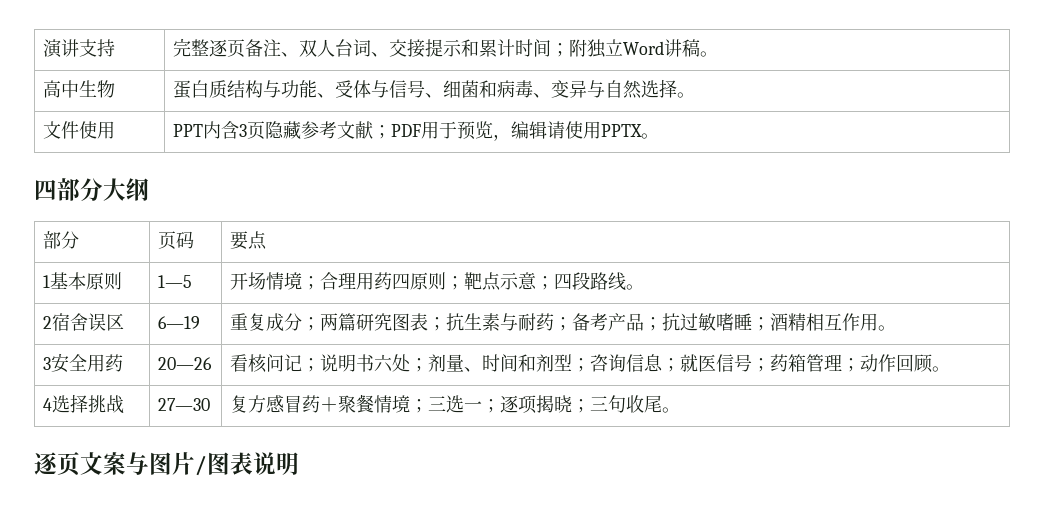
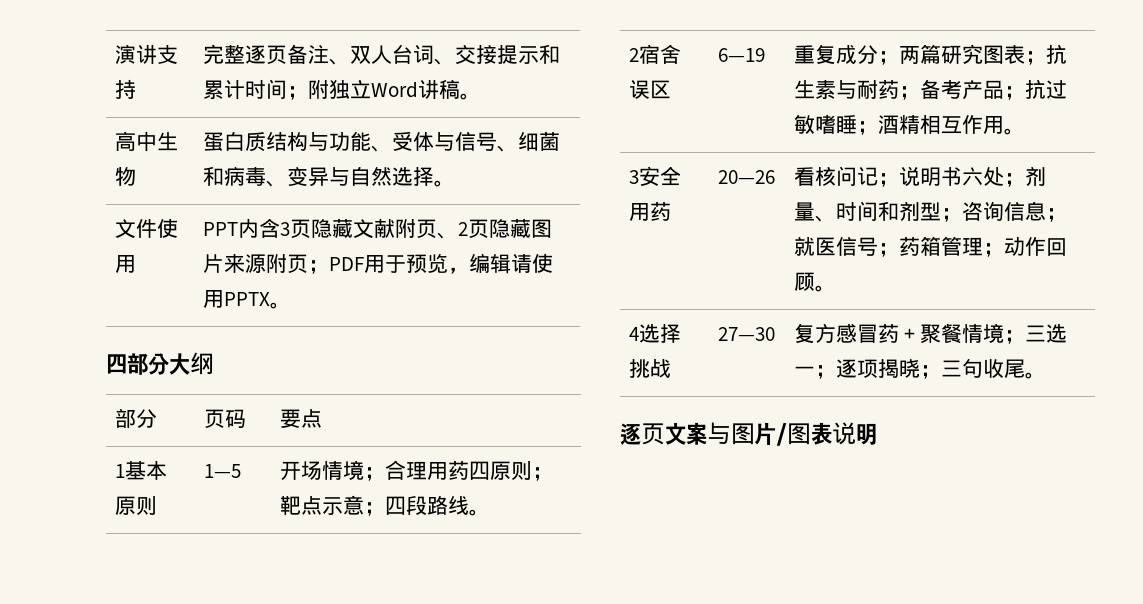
- 文件使用 | PPT内含3页隐藏参考文献；PDF用于预览，编辑请使用PPTX。
+ 文件使用 | PPT内含3页隐藏文献附页、2页隐藏图片来源附页；PDF用于预览，编辑请使用PPTX。

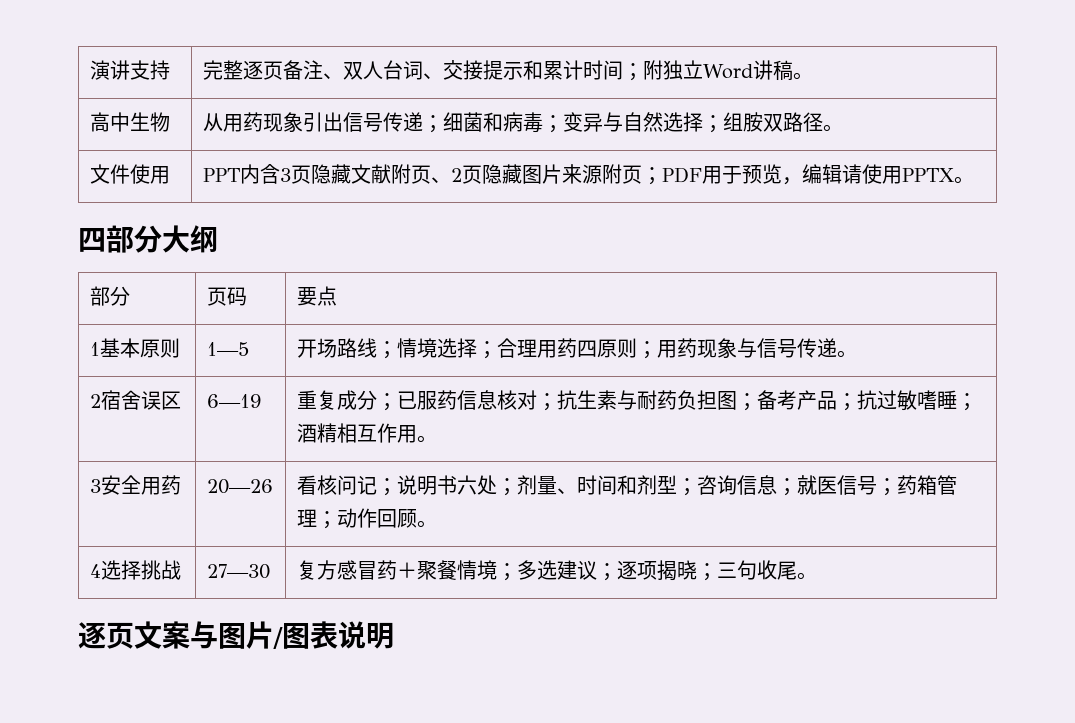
- 高中生物 | 蛋白质结构与功能、受体与信号、细菌和病毒、变异与自然选择。
+ 高中生物 | 从用药现象引出信号传递；细菌和病毒；变异与自然选择；组胺双路径。
- 1基本原则 | 1—5 | 开场情境；合理用药四原则；靶点示意；四段路线。
+ 1基本原则 | 1—5 | 开场路线；情境选择；合理用药四原则；用药现象与信号传递。
- 2宿舍误区 | 6—19 | 重复成分；两篇研究图表；抗生素与耐药；备考产品；抗过敏嗜睡；酒精相互作用。
+ 2宿舍误区 | 6—19 | 重复成分；已服药信息核对；抗生素与耐药负担图；备考产品；抗过敏嗜睡；酒精相互作用。
- 4选择挑战 | 27—30 | 复方感冒药＋聚餐情境；三选一；逐项揭晓；三句收尾。
+ 4选择挑战 | 27—30 | 复方感冒药＋聚餐情境；多选建议；逐项揭晓；三句收尾。

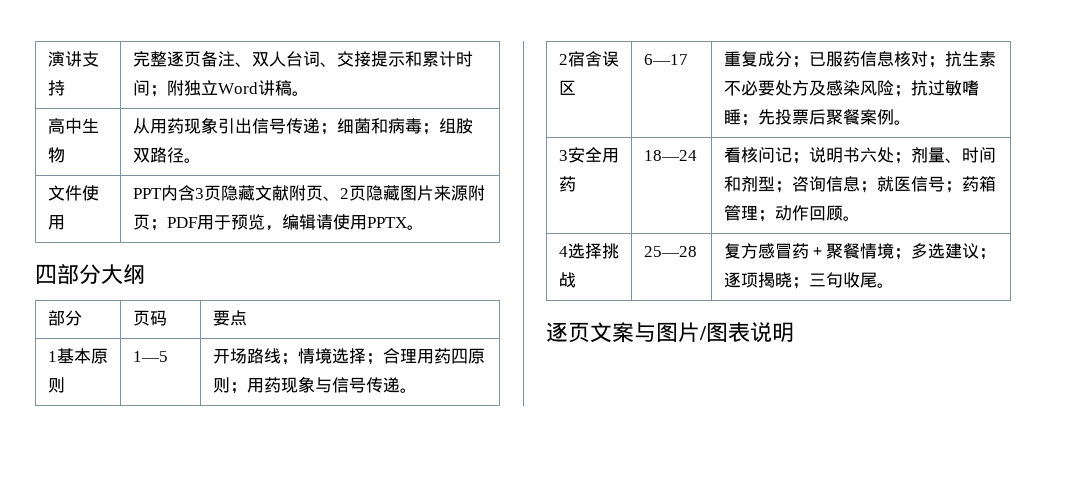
- 高中生物 | 从用药现象引出信号传递；细菌和病毒；变异与自然选择；组胺双路径。
+ 高中生物 | 从用药现象引出信号传递；细菌和病毒；组胺双路径。
- 2宿舍误区 | 6—19 | 重复成分；已服药信息核对；抗生素与耐药负担图；备考产品；抗过敏嗜睡；酒精相互作用。
+ 2宿舍误区 | 6—17 | 重复成分；已服药信息核对；抗生素不必要处方及感染风险；抗过敏嗜睡；先投票后聚餐案例。
- 3安全用药 | 20—26 | 看核问记；说明书六处；剂量、时间和剂型；咨询信息；就医信号；药箱管理；动作回顾。
+ 3安全用药 | 18—24 | 看核问记；说明书六处；剂量、时间和剂型；咨询信息；就医信号；药箱管理；动作回顾。
- 4选择挑战 | 27—30 | 复方感冒药＋聚餐情境；多选建议；逐项揭晓；三句收尾。
+ 4选择挑战 | 25—28 | 复方感冒药＋聚餐情境；多选建议；逐项揭晓；三句收尾。

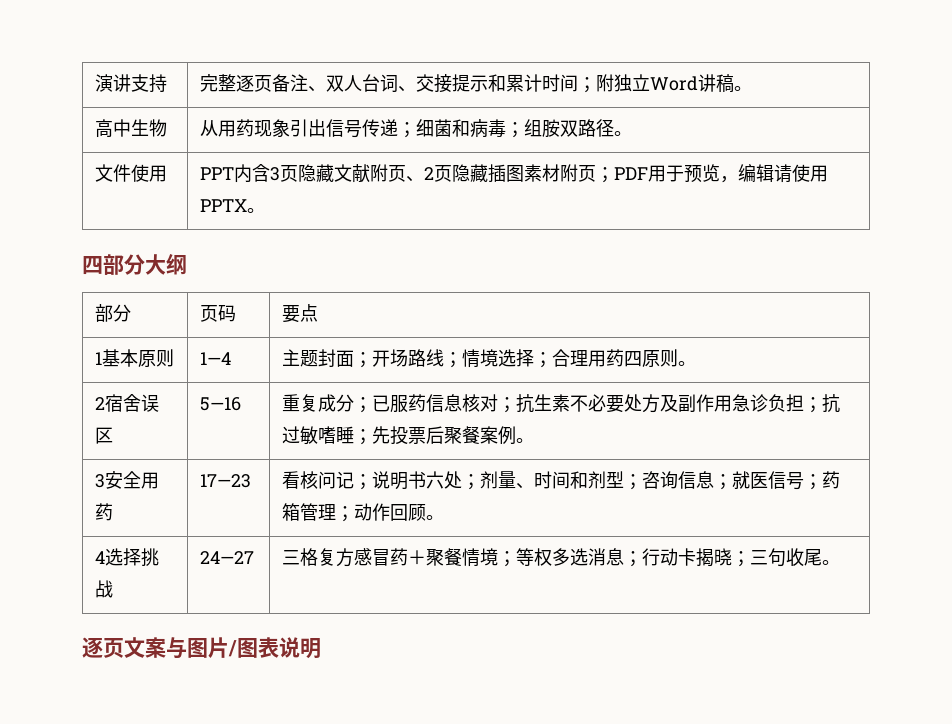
- 文件使用 | PPT内含3页隐藏文献附页、2页隐藏图片来源附页；PDF用于预览，编辑请使用PPTX。
+ 文件使用 | PPT内含3页隐藏文献附页、2页隐藏插图素材附页；PDF用于预览，编辑请使用PPTX。
- 1基本原则 | 1—5 | 开场路线；情境选择；合理用药四原则；用药现象与信号传递。
+ 1基本原则 | 1—4 | 主题封面；开场路线；情境选择；合理用药四原则。
- 2宿舍误区 | 6—17 | 重复成分；已服药信息核对；抗生素不必要处方及感染风险；抗过敏嗜睡；先投票后聚餐案例。
+ 2宿舍误区 | 5—16 | 重复成分；已服药信息核对；抗生素不必要处方及副作用急诊负担；抗过敏嗜睡；先投票后聚餐案例。
- 3安全用药 | 18—24 | 看核问记；说明书六处；剂量、时间和剂型；咨询信息；就医信号；药箱管理；动作回顾。
+ 3安全用药 | 17—23 | 看核问记；说明书六处；剂量、时间和剂型；咨询信息；就医信号；药箱管理；动作回顾。
- 4选择挑战 | 25—28 | 复方感冒药＋聚餐情境；多选建议；逐项揭晓；三句收尾。
+ 4选择挑战 | 24—27 | 三格复方感冒药＋聚餐情境；等权多选消息；行动卡揭晓；三句收尾。

